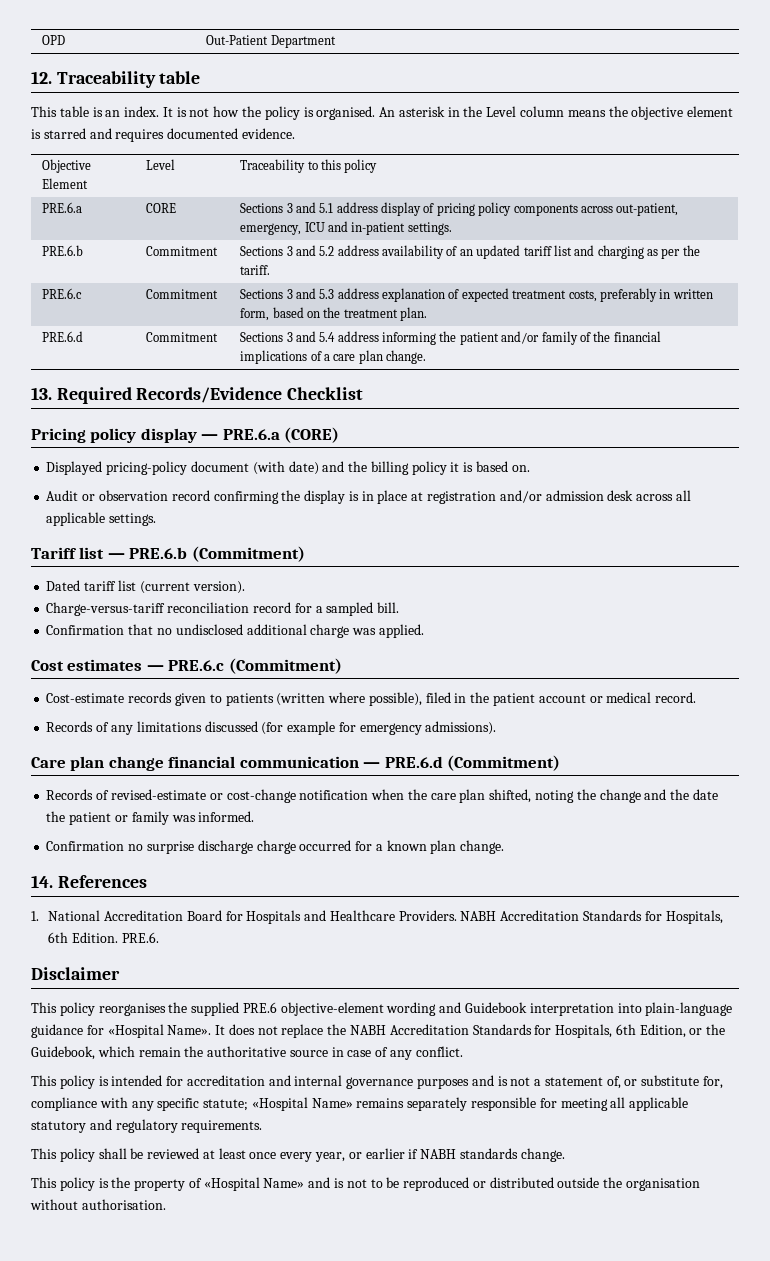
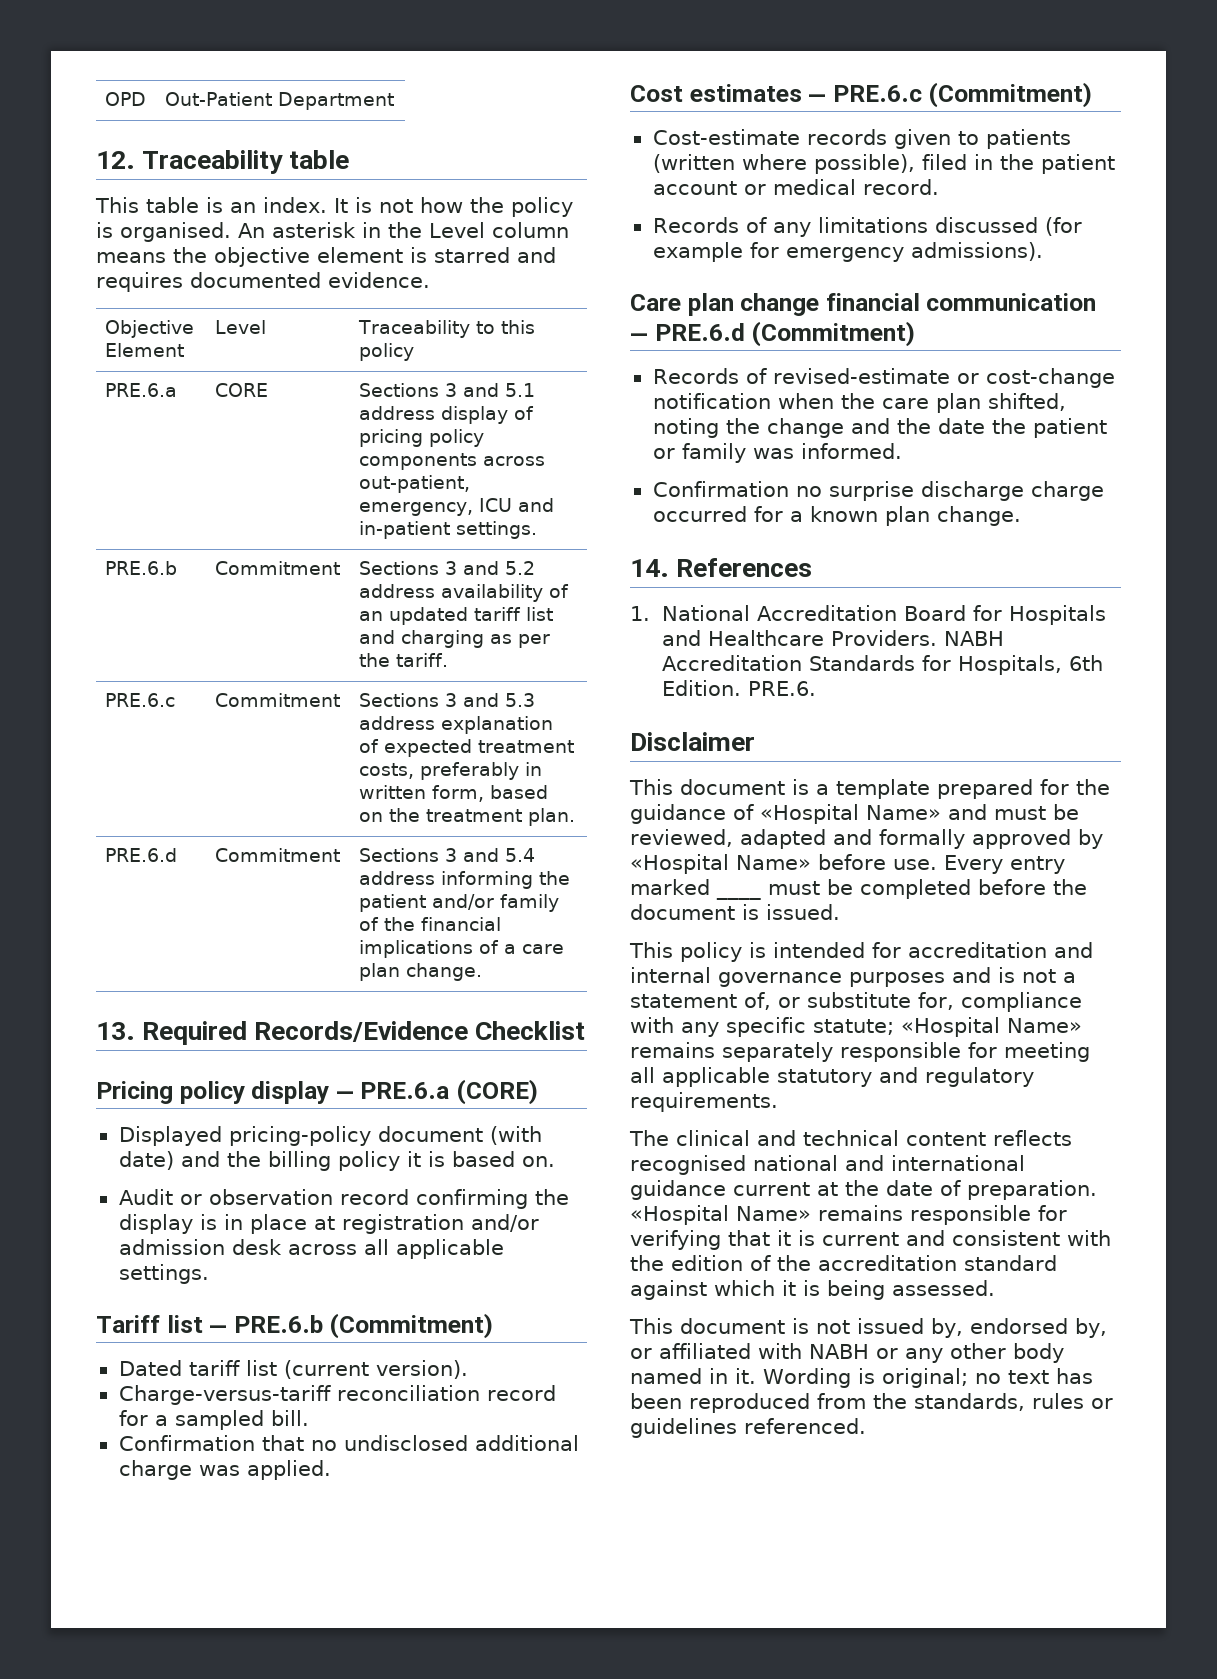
- This policy reorganises the supplied PRE.6 objective-element wording and Guidebook interpretation into plain-language guidance for «Hospital Name». It does not replace the NABH Accreditation Standards for Hospitals, 6th Edition, or the Guidebook, which remain the authoritative source in case of any conflict.
+ This document is a template prepared for the guidance of «Hospital Name» and must be reviewed, adapted and formally approved by «Hospital Name» before use. Every entry marked ____ must be completed before the document is issued.
- This policy shall be reviewed at least once every year, or earlier if NABH standards change.
- This policy is the property of «Hospital Name» and is not to be reproduced or distributed outside the organisation without authorisation.
+ The clinical and technical content reflects recognised national and international guidance current at the date of preparation. «Hospital Name» remains responsible for verifying that it is current and consistent with the edition of the accreditation standard against which it is being assessed.
+ This document is not issued by, endorsed by, or affiliated with NABH or any other body named in it. Wording is original; no text has been reproduced from the standards, rules or guidelines referenced.

